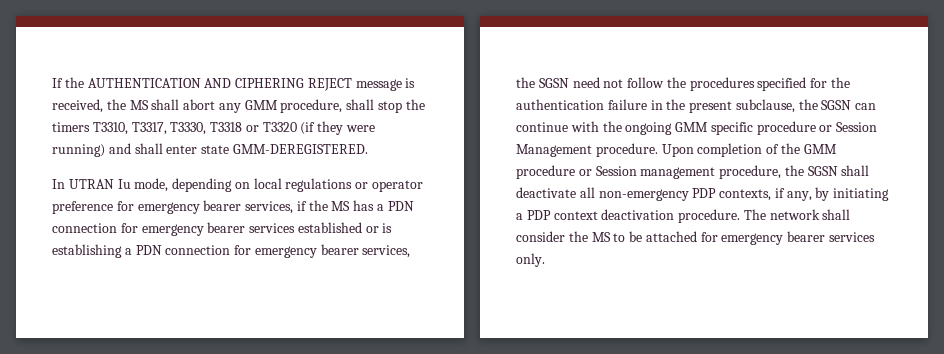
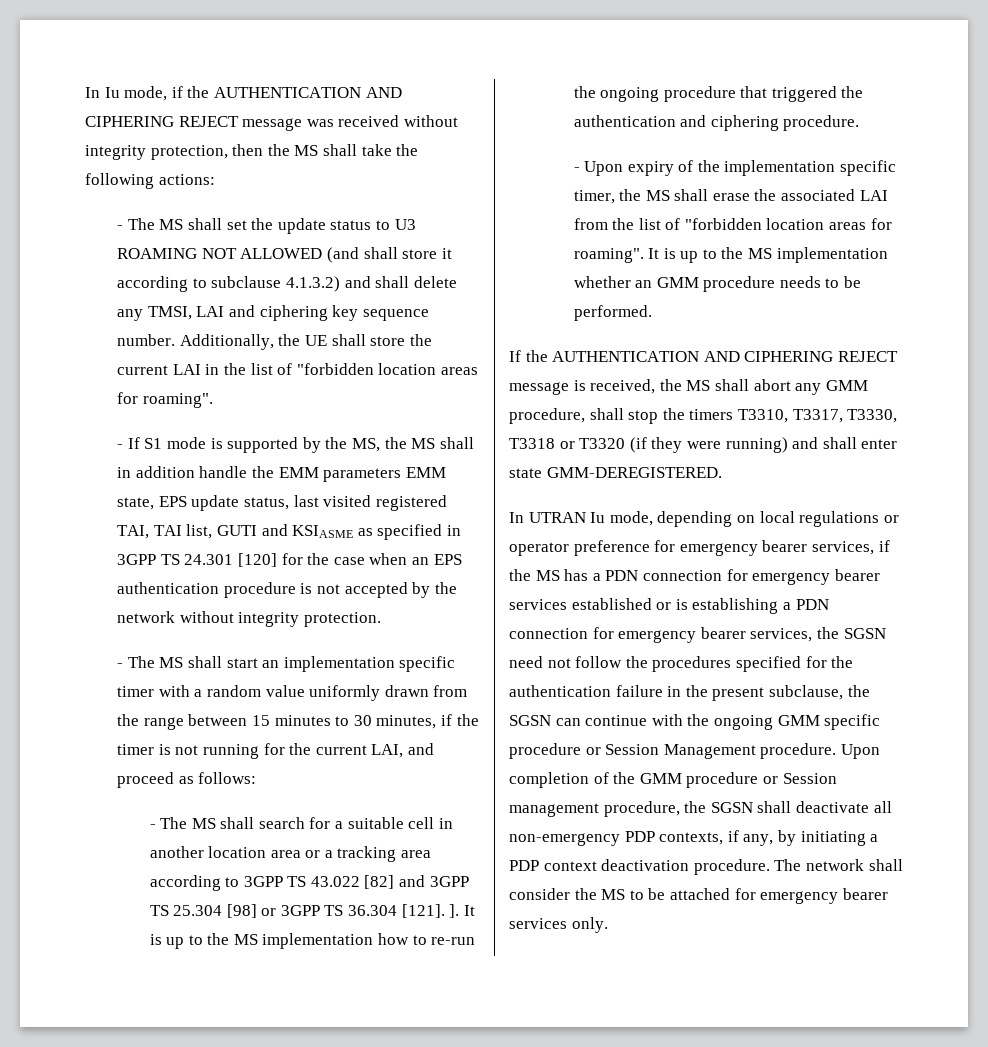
+ In Iu mode, if the AUTHENTICATION AND CIPHERING REJECT message was received without integrity protection, then the MS shall take the following actions:
+ - The MS shall set the update status to U3 ROAMING NOT ALLOWED (and shall store it according to subclause 4.1.3.2) and shall delete any TMSI, LAI and ciphering key sequence number. Additionally, the UE shall store the current LAI in the list of "forbidden location areas for roaming".
+ - If S1 mode is supported by the MS, the MS shall in addition handle the EMM parameters EMM state, EPS update status, last visited registered TAI, TAI list, GUTI and KSIASME as specified in 3GPP TS 24.301 [120] for the case when an EPS authentication procedure is not accepted by the network without integrity protection.
+ - The MS shall start an implementation specific timer with a random value uniformly drawn from the range between 15 minutes to 30 minutes, if the timer is not running for the current LAI, and proceed as follows:
+ - The MS shall search for a suitable cell in another location area or a tracking area according to 3GPP TS 43.022 [82] and 3GPP TS 25.304 [98] or 3GPP TS 36.304 [121]. ]. It is up to the MS implementation how to re-run the ongoing procedure that triggered the authentication and ciphering procedure.
+ - Upon expiry of the implementation specific timer, the MS shall erase the associated LAI from the list of "forbidden location areas for roaming". It is up to the MS implementation whether an GMM procedure needs to be performed.

